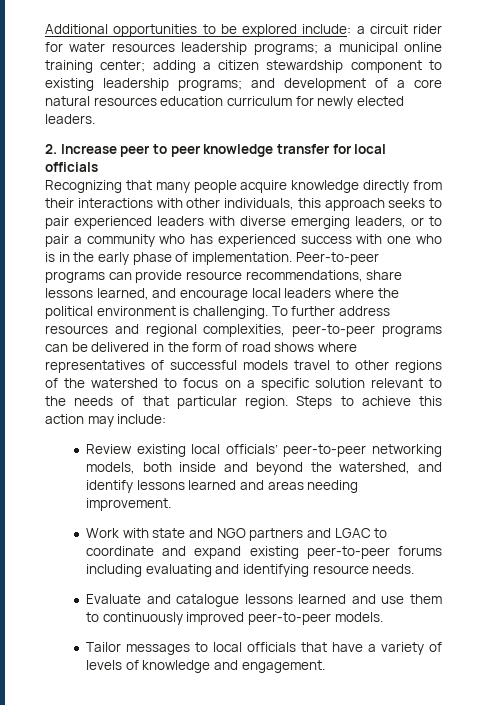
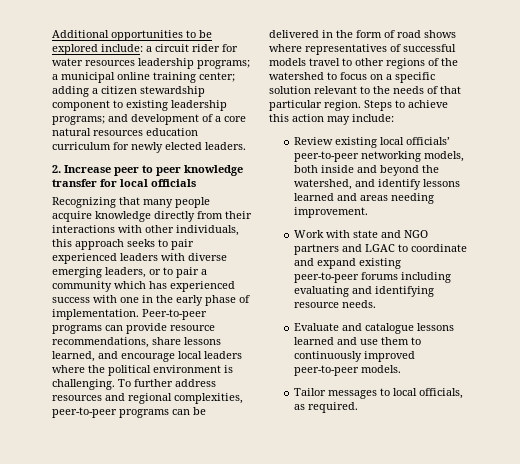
- Recognizing that many people acquire knowledge directly from their interactions with other individuals, this approach seeks to pair experienced leaders with diverse emerging leaders, or to pair a community who has experienced success with one who is in the early phase of implementation.
+ Recognizing that many people acquire knowledge directly from their interactions with other individuals, this approach seeks to pair experienced leaders with diverse emerging leaders, or to pair a community which has experienced success with one in the early phase of implementation.
- Tailor messages to local officials that have a variety of levels of knowledge and engagement.
+ Tailor messages to local officials, as required.

